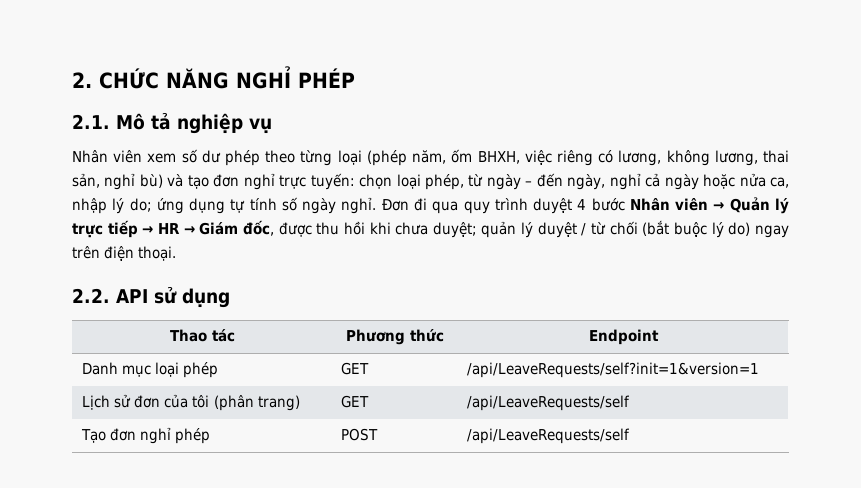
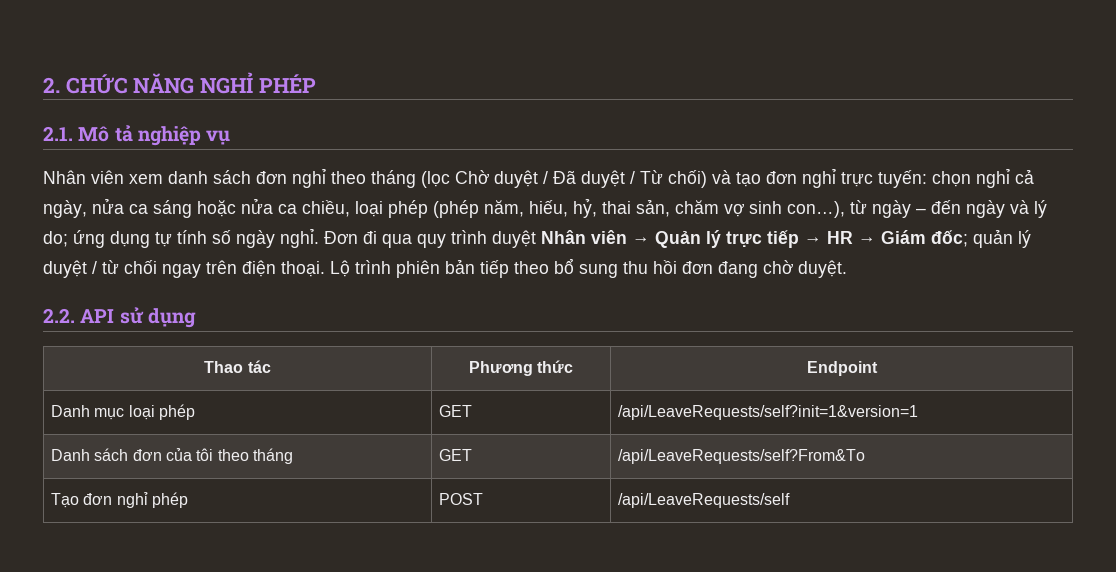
- Nhân viên xem số dư phép theo từng loại (phép năm, ốm BHXH, việc riêng có lương, không lương, thai sản, nghỉ bù) và tạo đơn nghỉ trực tuyến: chọn loại phép, từ ngày – đến ngày, nghỉ cả ngày hoặc nửa ca, nhập lý do; ứng dụng tự tính số ngày nghỉ.
+ Nhân viên xem danh sách đơn nghỉ theo tháng (lọc Chờ duyệt / Đã duyệt / Từ chối) và tạo đơn nghỉ trực tuyến: chọn nghỉ cả ngày, nửa ca sáng hoặc nửa ca chiều, loại phép (phép năm, hiếu, hỷ, thai sản, chăm vợ sinh con…), từ ngày – đến ngày và lý do; ứng dụng tự tính số ngày nghỉ.
- Đơn đi qua quy trình duyệt 4 bước Nhân viên → Quản lý trực tiếp → HR → Giám đốc, được thu hồi khi chưa duyệt; quản lý duyệt / từ chối (bắt buộc lý do) ngay trên điện thoại.
+ Đơn đi qua quy trình duyệt Nhân viên → Quản lý trực tiếp → HR → Giám đốc; quản lý duyệt / từ chối ngay trên điện thoại. Lộ trình phiên bản tiếp theo bổ sung thu hồi đơn đang chờ duyệt.
- Lịch sử đơn của tôi (phân trang) | GET | /api/LeaveRequests/self
+ Danh sách đơn của tôi theo tháng | GET | /api/LeaveRequests/self?From&To

